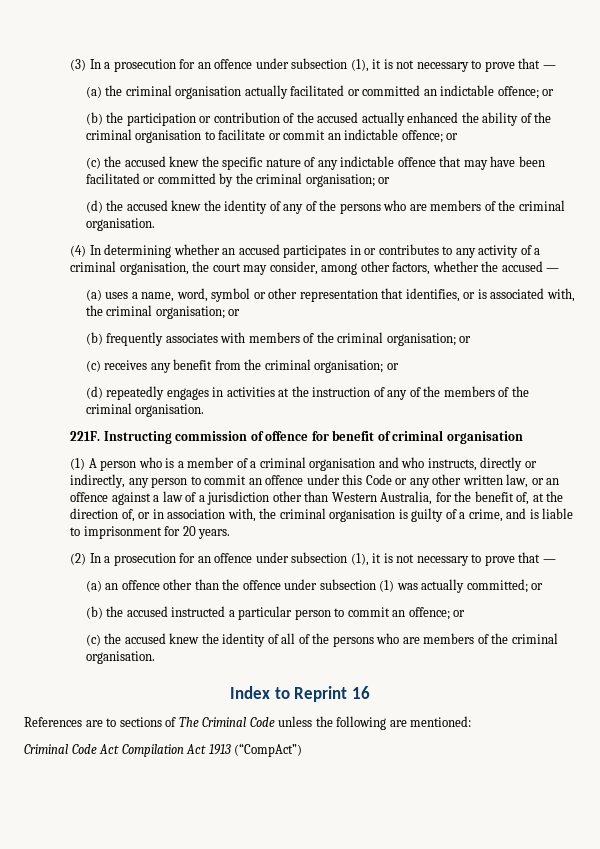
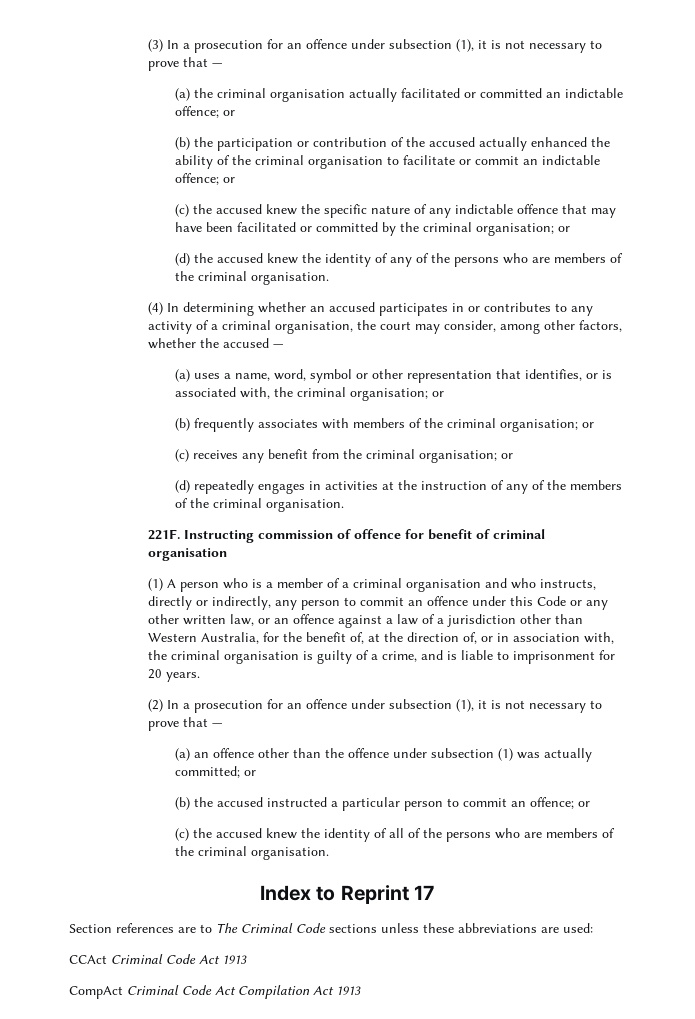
- Index to Reprint 16
- References are to sections of The Criminal Code unless the following are mentioned:
- Criminal Code Act Compilation Act 1913 (“CompAct”)
+ Index to Reprint 17
+ Section references are to The Criminal Code sections unless these abbreviations are used:
+ CCAct Criminal Code Act 1913
+ CompAct Criminal Code Act Compilation Act 1913

